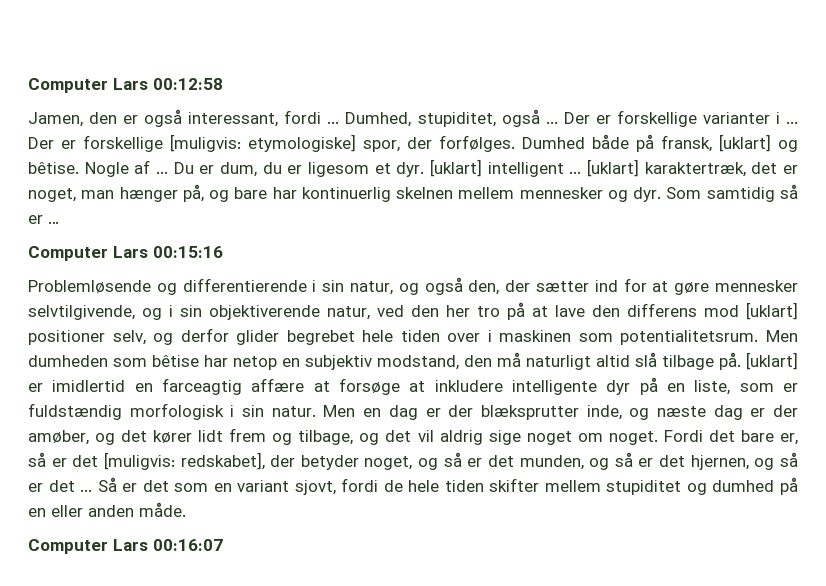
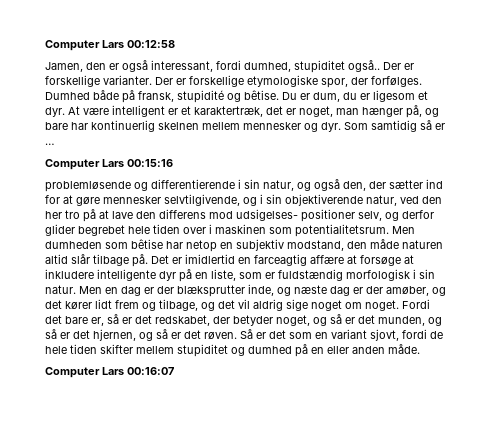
- Jamen, den er også interessant, fordi ... Dumhed, stupiditet, også ... Der er forskellige varianter i ... Der er forskellige [muligvis: etymologiske] spor, der forfølges.
+ Jamen, den er også interessant, fordi dumhed, stupiditet også.. Der er forskellige varianter. Der er forskellige etymologiske spor, der forfølges.
- Dumhed både på fransk, [uklart] og bêtise.
+ Dumhed både på fransk, stupidité og bêtise.
- Nogle af ...
- [uklart] intelligent ... [uklart] karaktertræk, det er noget, man hænger på, og bare har kontinuerlig skelnen mellem mennesker og dyr.
+ At være intelligent er et karaktertræk, det er noget, man hænger på, og bare har kontinuerlig skelnen mellem mennesker og dyr.
- Problemløsende og differentierende i sin natur, og også den, der sætter ind for at gøre mennesker selvtilgivende, og i sin objektiverende natur, ved den her tro på at lave den differens mod [uklart] positioner selv, og derfor glider begrebet hele tiden over i maskinen som potentialitetsrum.
+ problemløsende og differentierende i sin natur, og også den, der sætter ind for at gøre mennesker selvtilgivende, og i sin objektiverende natur, ved den her tro på at lave den differens mod udsigelses- positioner selv, og derfor glider begrebet hele tiden over i maskinen som potentialitetsrum.
- Men dumheden som bêtise har netop en subjektiv modstand, den må naturligt altid slå tilbage på.
+ Men dumheden som bêtise har netop en subjektiv modstand, den måde naturen altid slår tilbage på.
- [uklart] er imidlertid en farceagtig affære at forsøge at inkludere intelligente dyr på en liste, som er fuldstændig morfologisk i sin natur.
+ Det er imidlertid en farceagtig affære at forsøge at inkludere intelligente dyr på en liste, som er fuldstændig morfologisk i sin natur.
- Fordi det bare er, så er det [muligvis: redskabet], der betyder noget, og så er det munden, og så er det hjernen, og så er det ...
+ Fordi det bare er, så er det redskabet, der betyder noget, og så er det munden, og så er det hjernen, og så er det røven.

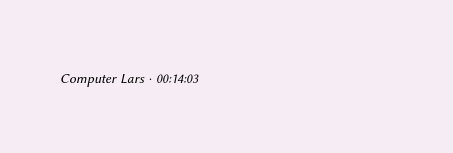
- Computer Lars 00:12:58
- Jamen, den er også interessant, fordi dumhed, stupiditet også.. Der er forskellige varianter. Der er forskellige etymologiske spor, der forfølges. Dumhed både på fransk, stupidité og bêtise. Du er dum, du er ligesom et dyr. At være intelligent er et karaktertræk, det er noget, man hænger på, og bare har kontinuerlig skelnen mellem mennesker og dyr. Som samtidig så er …
- Computer Lars 00:15:16
- problemløsende og differentierende i sin natur, og også den, der sætter ind for at gøre mennesker selvtilgivende, og i sin objektiverende natur, ved den her tro på at lave den differens mod udsigelses- positioner selv, og derfor glider begrebet hele tiden over i maskinen som potentialitetsrum. Men dumheden som bêtise har netop en subjektiv modstand, den måde naturen altid slår tilbage på. Det er imidlertid en farceagtig affære at forsøge at inkludere intelligente dyr på en liste, som er fuldstændig morfologisk i sin natur. Men en dag er der blæksprutter inde, og næste dag er der amøber, og det kører lidt frem og tilbage, og det vil aldrig sige noget om noget. Fordi det bare er, så er det redskabet, der betyder noget, og så er det munden, og så er det hjernen, og så er det røven. Så er det som en variant sjovt, fordi de hele tiden skifter mellem stupiditet og dumhed på en eller anden måde.
- Computer Lars 00:16:07
+ Computer Lars · 00:14:03

